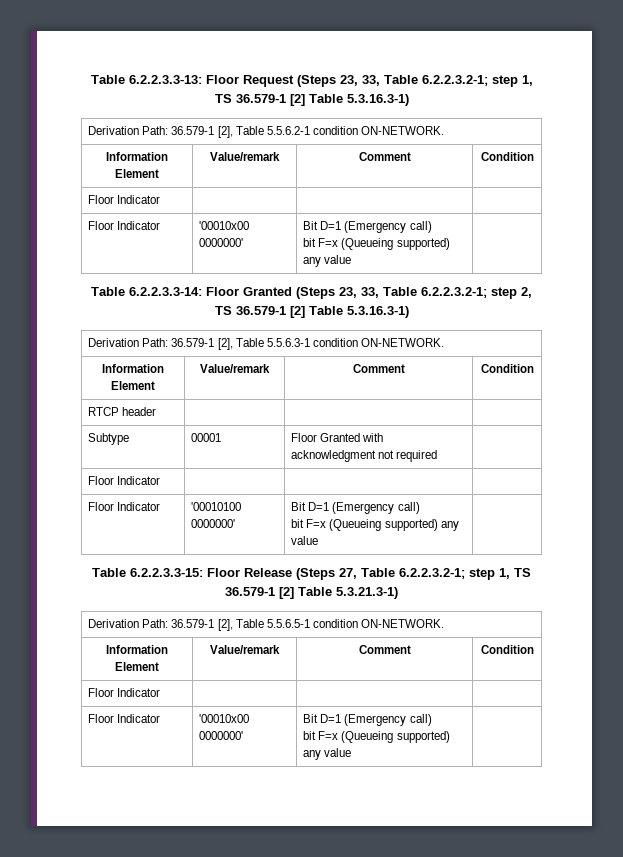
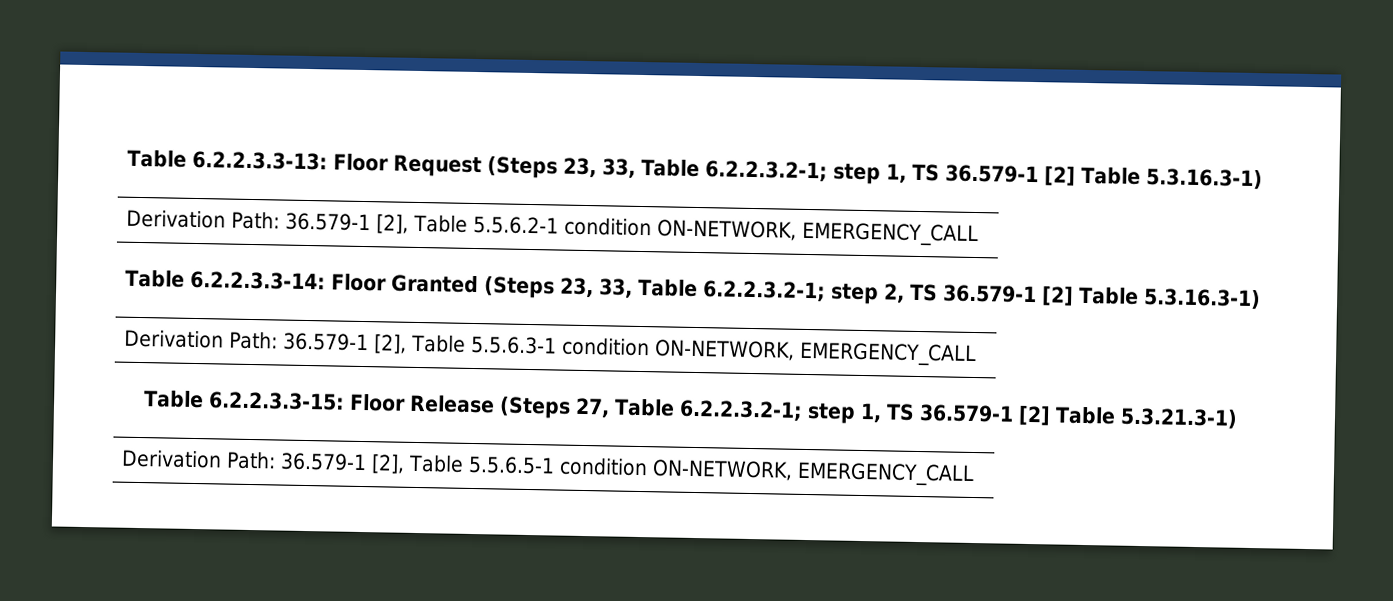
- Derivation Path: 36.579-1 [2], Table 5.5.6.2-1 condition ON-NETWORK.
- Information Element | Value/remark | Comment | Condition
- Floor Indicator | | |
- Floor Indicator | '00010x00 0000000' | Bit D=1 (Emergency call)
- bit F=x (Queueing supported) any value |
+ Derivation Path: 36.579-1 [2], Table 5.5.6.2-1 condition ON-NETWORK, EMERGENCY_CALL
- Derivation Path: 36.579-1 [2], Table 5.5.6.3-1 condition ON-NETWORK.
- Information Element | Value/remark | Comment | Condition
- RTCP header | | |
- Subtype | 00001 | Floor Granted with acknowledgment not required |
- Floor Indicator | | |
- Floor Indicator | '00010100 0000000' | Bit D=1 (Emergency call)
- bit F=x (Queueing supported) any value |
+ Derivation Path: 36.579-1 [2], Table 5.5.6.3-1 condition ON-NETWORK, EMERGENCY_CALL
- Derivation Path: 36.579-1 [2], Table 5.5.6.5-1 condition ON-NETWORK.
- Information Element | Value/remark | Comment | Condition
- Floor Indicator | | |
- Floor Indicator | '00010x00 0000000' | Bit D=1 (Emergency call)
- bit F=x (Queueing supported) any value |
+ Derivation Path: 36.579-1 [2], Table 5.5.6.5-1 condition ON-NETWORK, EMERGENCY_CALL

